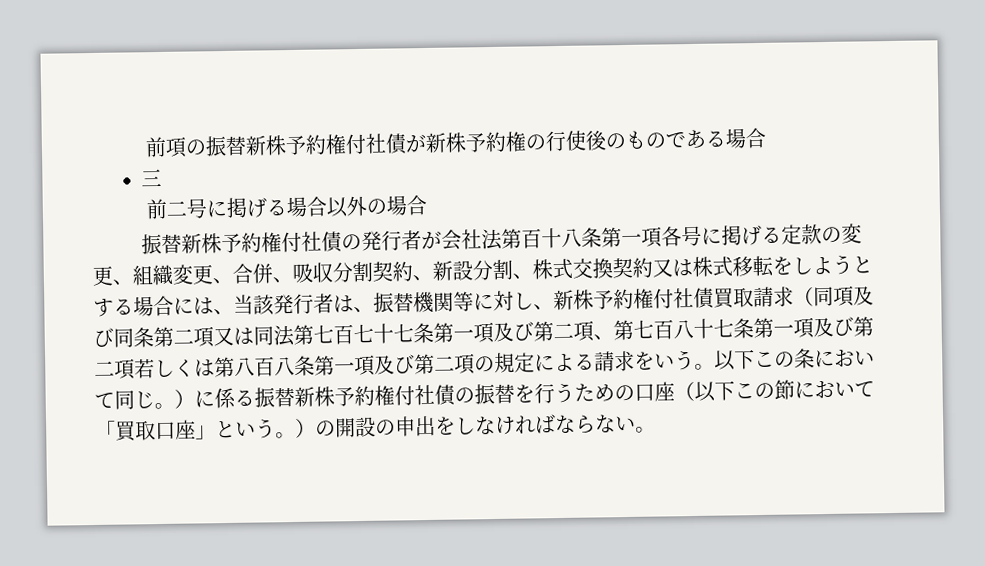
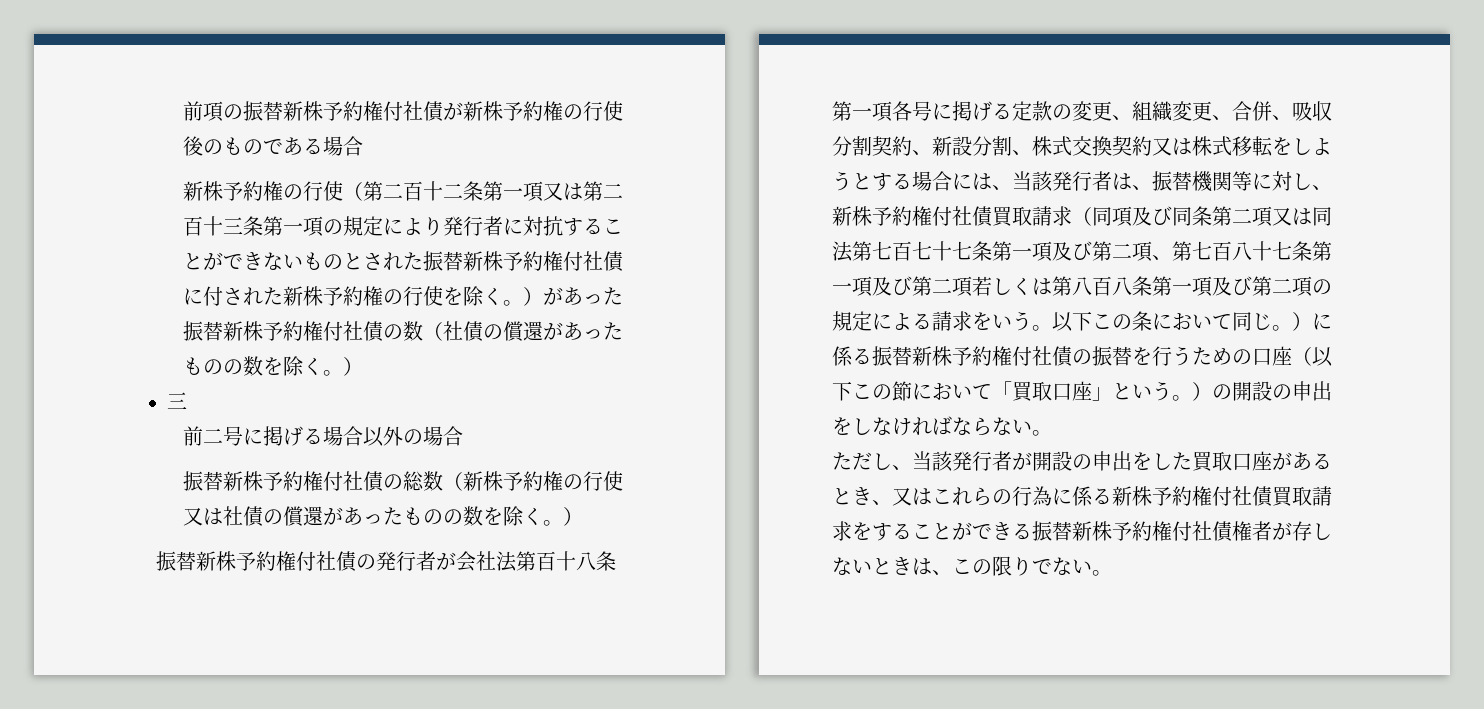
+ 新株予約権の行使（第二百十二条第一項又は第二百十三条第一項の規定により発行者に対抗することができないものとされた振替新株予約権付社債に付された新株予約権の行使を除く。）があった振替新株予約権付社債の数（社債の償還があったものの数を除く。）
+ 振替新株予約権付社債の総数（新株予約権の行使又は社債の償還があったものの数を除く。）
+ ただし、当該発行者が開設の申出をした買取口座があるとき、又はこれらの行為に係る新株予約権付社債買取請求をすることができる振替新株予約権付社債権者が存しないときは、この限りでない。

